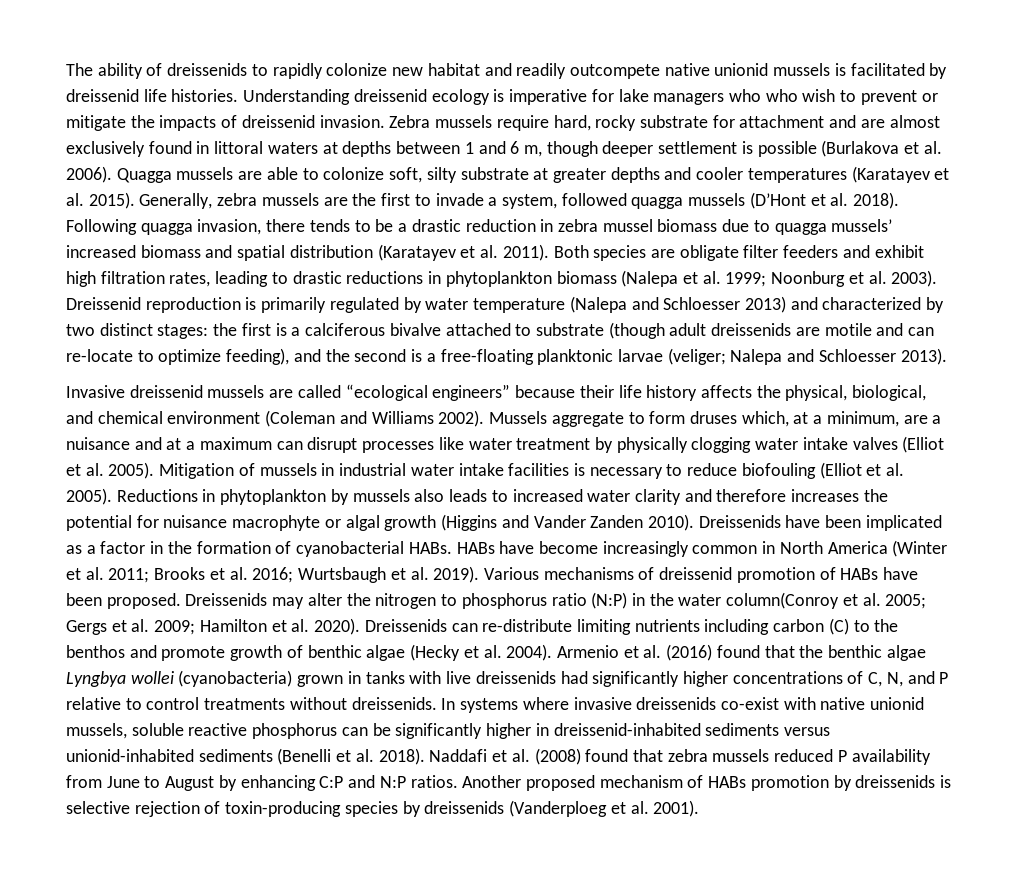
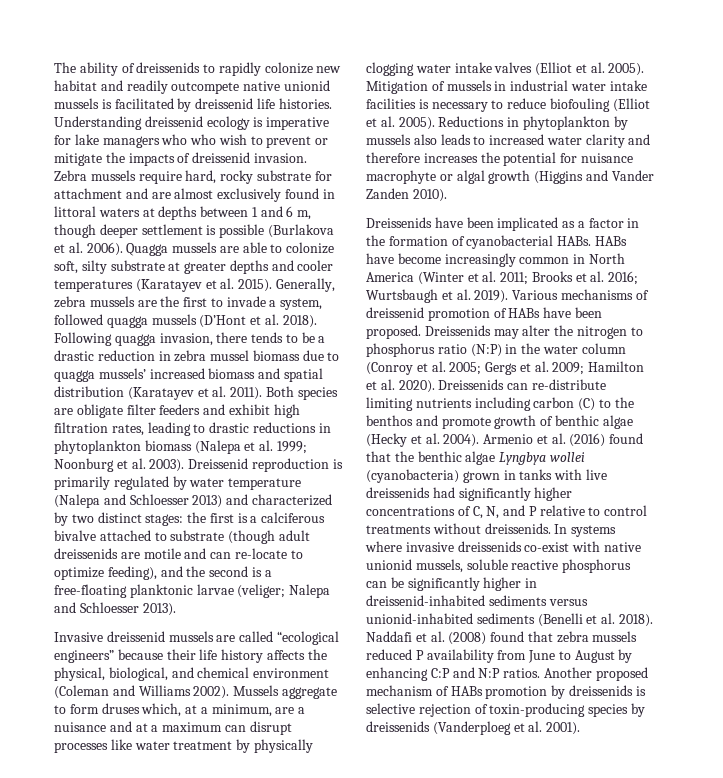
- Reductions in phytoplankton by mussels also leads to increased water clarity and therefore increases the potential for nuisance macrophyte or algal growth (Higgins and Vander Zanden 2010). Dreissenids have been implicated as a factor in the formation of cyanobacterial HABs.
+ Reductions in phytoplankton by mussels also leads to increased water clarity and therefore increases the potential for nuisance macrophyte or algal growth (Higgins and Vander Zanden 2010).
+ Dreissenids have been implicated as a factor in the formation of cyanobacterial HABs.
- Dreissenids may alter the nitrogen to phosphorus ratio (N:P) in the water column(Conroy et al. 2005; Gergs et al. 2009; Hamilton et al. 2020).
+ Dreissenids may alter the nitrogen to phosphorus ratio (N:P) in the water column (Conroy et al. 2005; Gergs et al. 2009; Hamilton et al. 2020).

